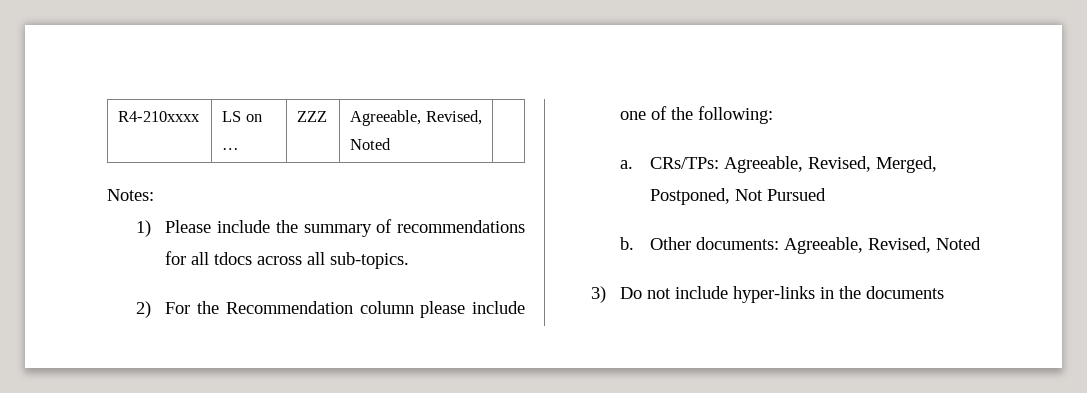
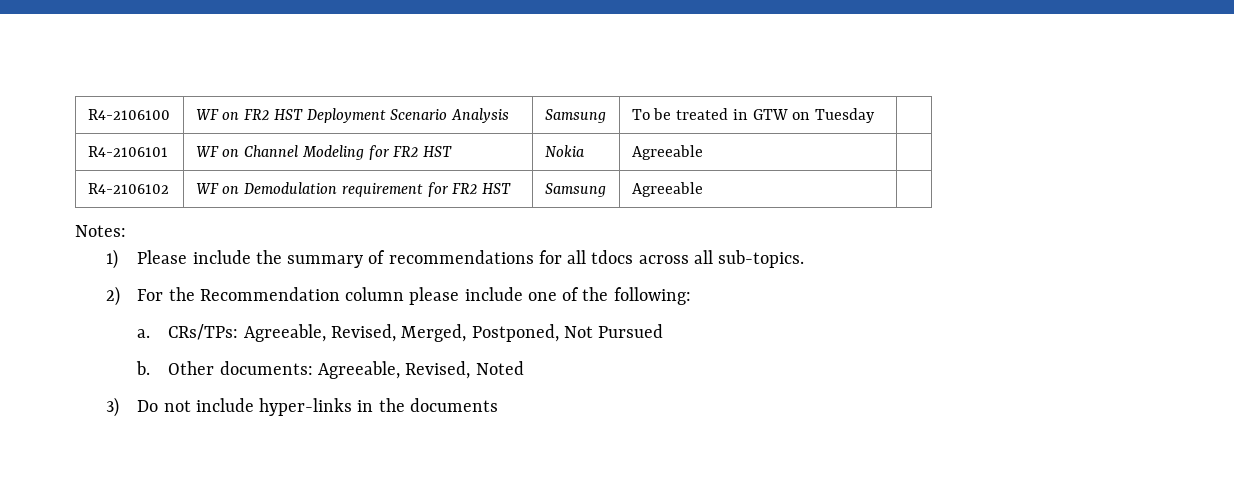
- R4-210xxxx | LS on … | ZZZ | Agreeable, Revised, Noted |
+ R4-2106100 | WF on FR2 HST Deployment Scenario Analysis | Samsung | To be treated in GTW on Tuesday |
+ R4-2106101 | WF on Channel Modeling for FR2 HST | Nokia | Agreeable |
+ R4-2106102 | WF on Demodulation requirement for FR2 HST | Samsung | Agreeable |

